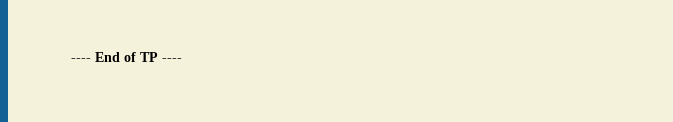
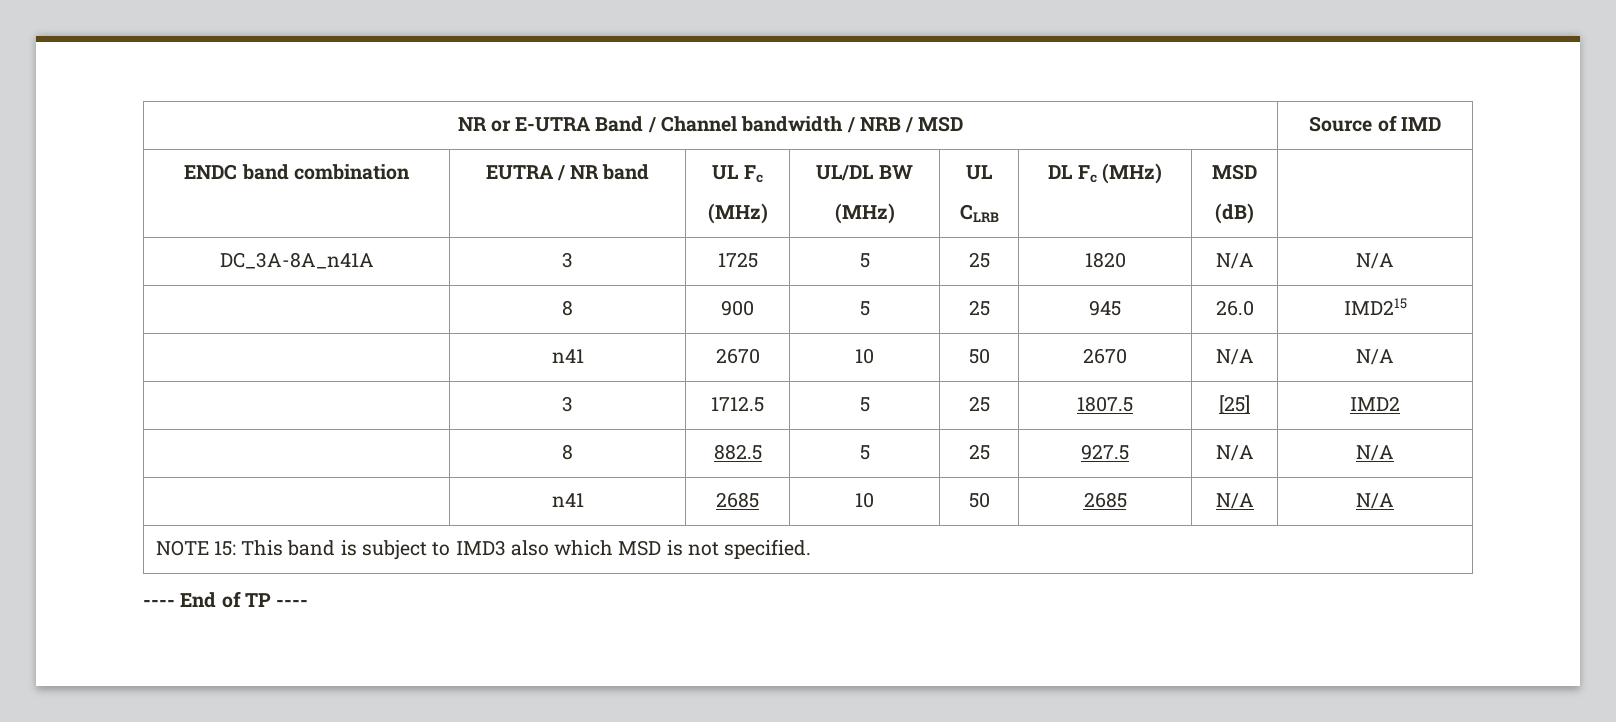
+ NR or E-UTRA Band / Channel bandwidth / NRB / MSD | Source of IMD
+ ENDC band combination | EUTRA / NR band | UL Fc
+ (MHz) | UL/DL BW
+ (MHz) | UL
+ CLRB | DL Fc (MHz) | MSD
+ (dB) |
+ DC_3A-8A_n41A | 3 | 1725 | 5 | 25 | 1820 | N/A | N/A
+ | 8 | 900 | 5 | 25 | 945 | 26.0 | IMD215
+ | n41 | 2670 | 10 | 50 | 2670 | N/A | N/A
+ | 3 | 1712.5 | 5 | 25 | 1807.5 | [25] | IMD2
+ | 8 | 882.5 | 5 | 25 | 927.5 | N/A | N/A
+ | n41 | 2685 | 10 | 50 | 2685 | N/A | N/A
+ NOTE 15: This band is subject to IMD3 also which MSD is not specified.

